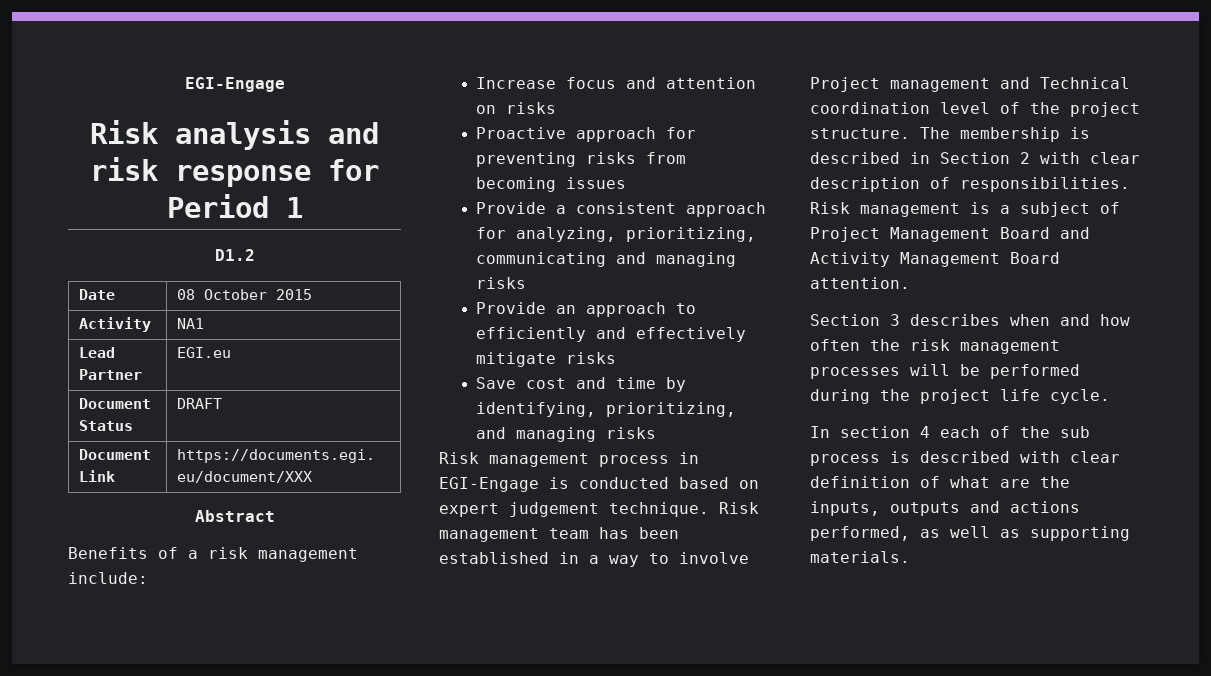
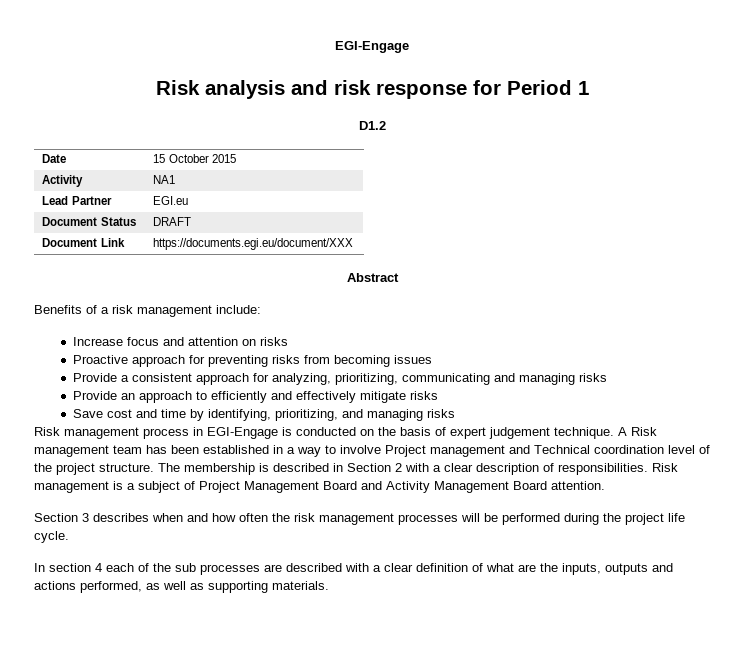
- Date | 08 October 2015
+ Date | 15 October 2015
- Risk management process in EGI-Engage is conducted based on expert judgement technique.
+ Risk management process in EGI-Engage is conducted on the basis of expert judgement technique.
- Risk management team has been established in a way to involve Project management and Technical coordination level of the project structure.
+ A Risk management team has been established in a way to involve Project management and Technical coordination level of the project structure.
- The membership is described in Section 2 with clear description of responsibilities.
+ The membership is described in Section 2 with a clear description of responsibilities.
- In section 4 each of the sub process is described with clear definition of what are the inputs, outputs and actions performed, as well as supporting materials.
+ In section 4 each of the sub processes are described with a clear definition of what are the inputs, outputs and actions performed, as well as supporting materials.

